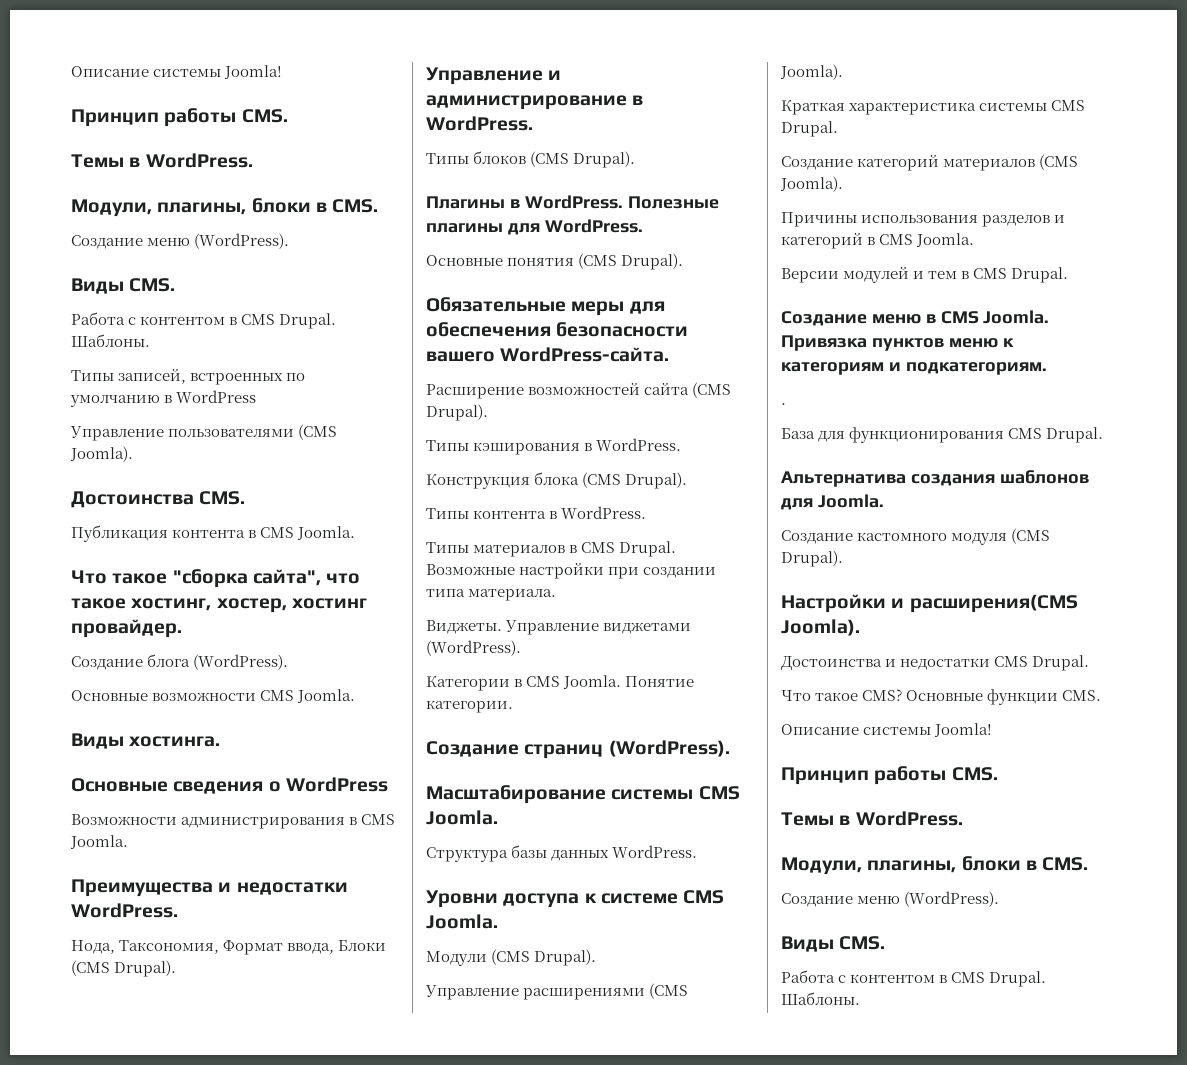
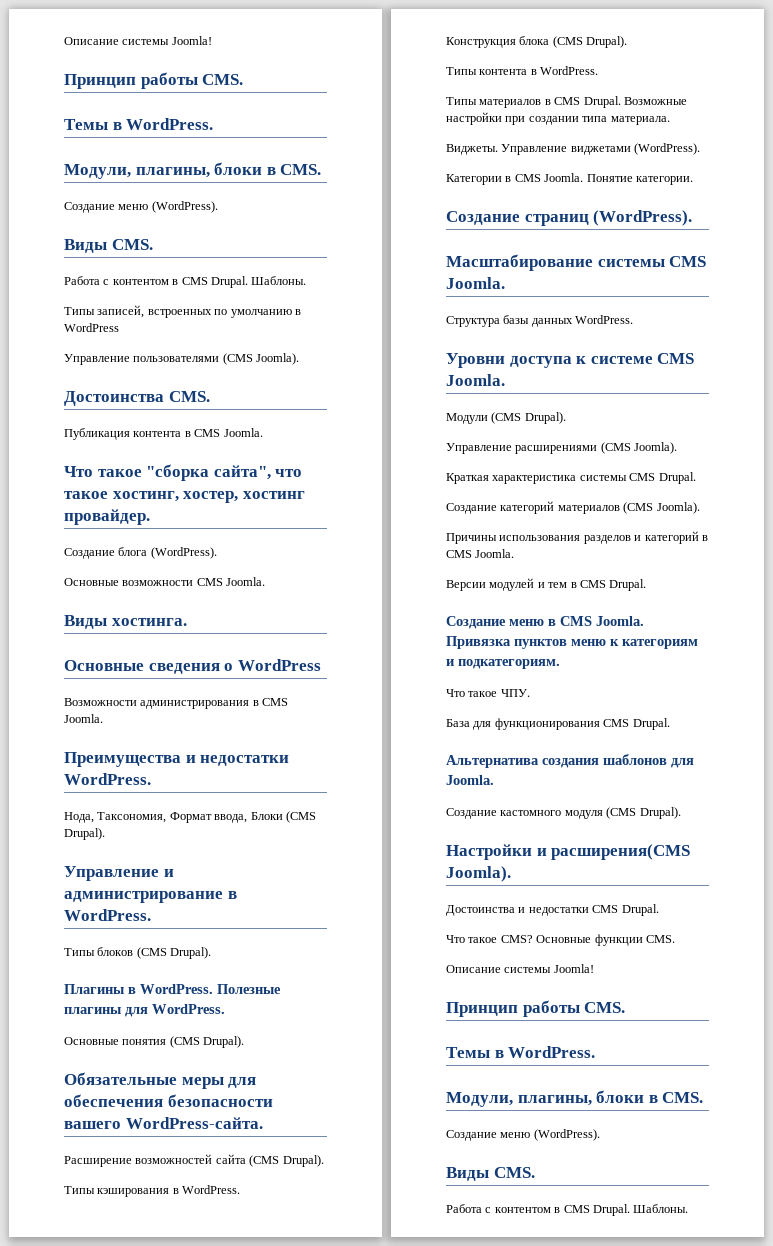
- .
+ Что такое ЧПУ.

